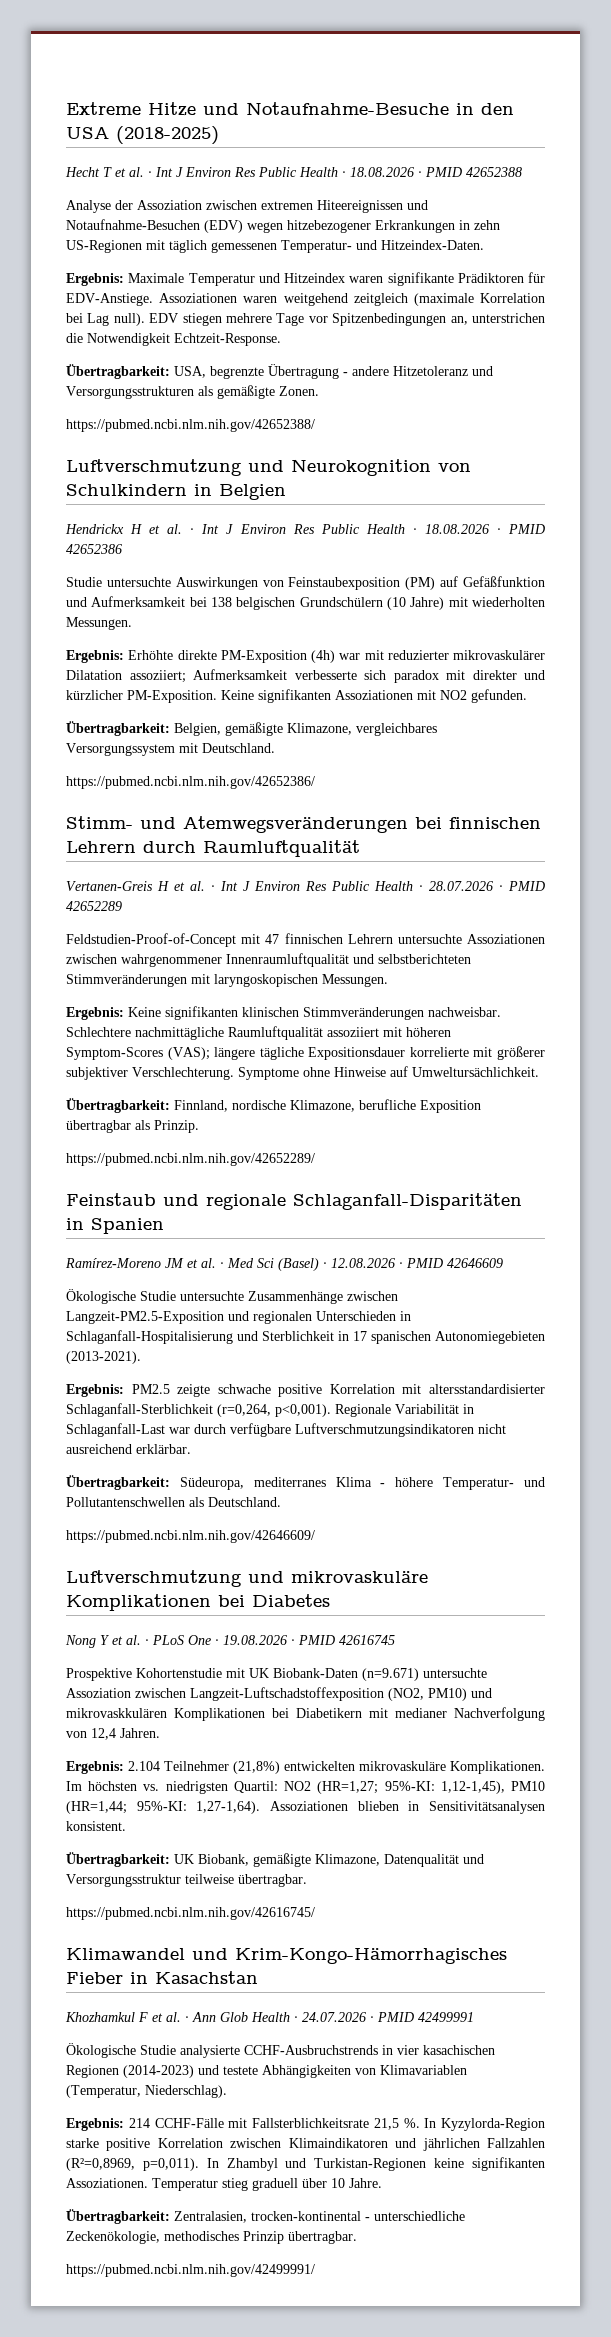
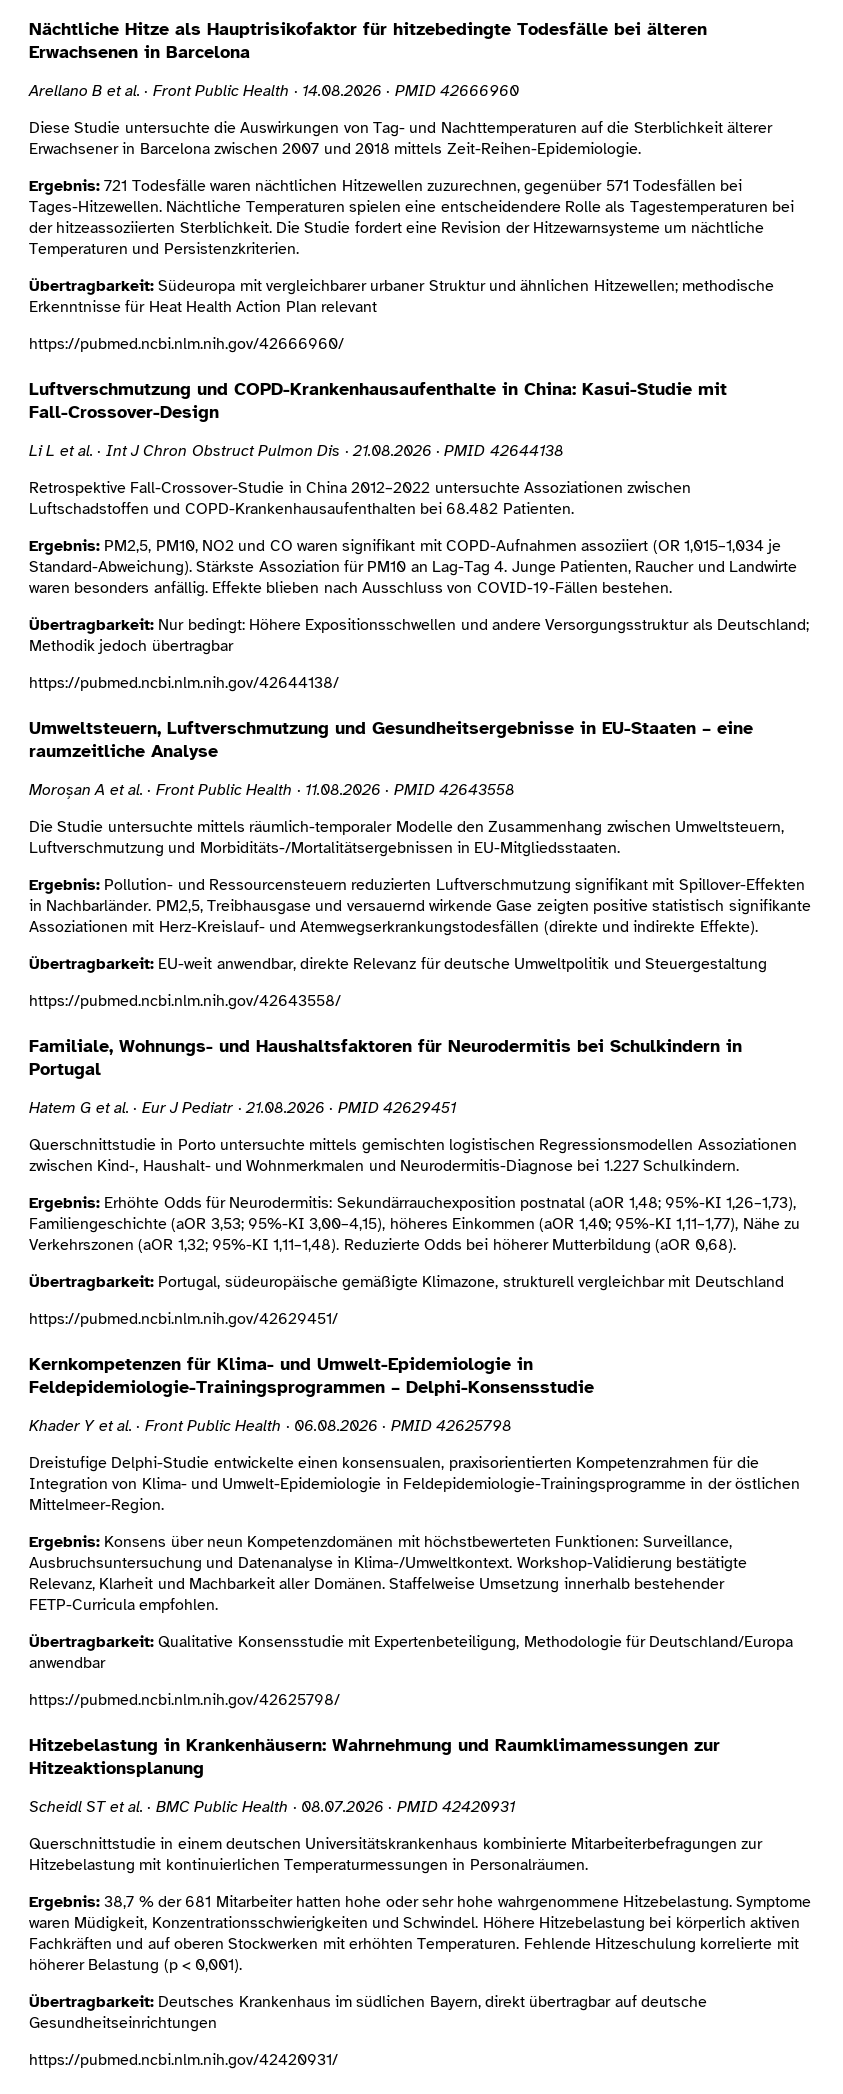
- Extreme Hitze und Notaufnahme-Besuche in den USA (2018-2025)
- Hecht T et al. · Int J Environ Res Public Health · 18.08.2026 · PMID 42652388
- Analyse der Assoziation zwischen extremen Hiteereignissen und Notaufnahme-Besuchen (EDV) wegen hitzebezogener Erkrankungen in zehn US-Regionen mit täglich gemessenen Temperatur- und Hitzeindex-Daten.
- Ergebnis: Maximale Temperatur und Hitzeindex waren signifikante Prädiktoren für EDV-Anstiege. Assoziationen waren weitgehend zeitgleich (maximale Korrelation bei Lag null). EDV stiegen mehrere Tage vor Spitzenbedingungen an, unterstrichen die Notwendigkeit Echtzeit-Response.
- Übertragbarkeit: USA, begrenzte Übertragung - andere Hitzetoleranz und Versorgungsstrukturen als gemäßigte Zonen.
- https://pubmed.ncbi.nlm.nih.gov/42652388/
- Luftverschmutzung und Neurokognition von Schulkindern in Belgien
- Hendrickx H et al. · Int J Environ Res Public Health · 18.08.2026 · PMID 42652386
- Studie untersuchte Auswirkungen von Feinstaubexposition (PM) auf Gefäßfunktion und Aufmerksamkeit bei 138 belgischen Grundschülern (10 Jahre) mit wiederholten Messungen.
- Ergebnis: Erhöhte direkte PM-Exposition (4h) war mit reduzierter mikrovaskulärer Dilatation assoziiert; Aufmerksamkeit verbesserte sich paradox mit direkter und kürzlicher PM-Exposition. Keine signifikanten Assoziationen mit NO2 gefunden.
- Übertragbarkeit: Belgien, gemäßigte Klimazone, vergleichbares Versorgungssystem mit Deutschland.
- https://pubmed.ncbi.nlm.nih.gov/42652386/
- Stimm- und Atemwegsveränderungen bei finnischen Lehrern durch Raumluftqualität
- Vertanen-Greis H et al. · Int J Environ Res Public Health · 28.07.2026 · PMID 42652289
- Feldstudien-Proof-of-Concept mit 47 finnischen Lehrern untersuchte Assoziationen zwischen wahrgenommener Innenraumluftqualität und selbstberichteten Stimmveränderungen mit laryngoskopischen Messungen.
- Ergebnis: Keine signifikanten klinischen Stimmveränderungen nachweisbar. Schlechtere nachmittägliche Raumluftqualität assoziiert mit höheren Symptom-Scores (VAS); längere tägliche Expositionsdauer korrelierte mit größerer subjektiver Verschlechterung. Symptome ohne Hinweise auf Umweltursächlichkeit.
- Übertragbarkeit: Finnland, nordische Klimazone, berufliche Exposition übertragbar als Prinzip.
- https://pubmed.ncbi.nlm.nih.gov/42652289/
- Feinstaub und regionale Schlaganfall-Disparitäten in Spanien
- Ramírez-Moreno JM et al. · Med Sci (Basel) · 12.08.2026 · PMID 42646609
- Ökologische Studie untersuchte Zusammenhänge zwischen Langzeit-PM2.5-Exposition und regionalen Unterschieden in Schlaganfall-Hospitalisierung und Sterblichkeit in 17 spanischen Autonomiegebieten (2013-2021).
- Ergebnis: PM2.5 zeigte schwache positive Korrelation mit altersstandardisierter Schlaganfall-Sterblichkeit (r=0,264, p<0,001). Regionale Variabilität in Schlaganfall-Last war durch verfügbare Luftverschmutzungsindikatoren nicht ausreichend erklärbar.
- Übertragbarkeit: Südeuropa, mediterranes Klima - höhere Temperatur- und Pollutantenschwellen als Deutschland.
- https://pubmed.ncbi.nlm.nih.gov/42646609/
- Luftverschmutzung und mikrovaskuläre Komplikationen bei Diabetes
- Nong Y et al. · PLoS One · 19.08.2026 · PMID 42616745
- Prospektive Kohortenstudie mit UK Biobank-Daten (n=9.671) untersuchte Assoziation zwischen Langzeit-Luftschadstoffexposition (NO2, PM10) und mikrovaskkulären Komplikationen bei Diabetikern mit medianer Nachverfolgung von 12,4 Jahren.
- Ergebnis: 2.104 Teilnehmer (21,8%) entwickelten mikrovaskuläre Komplikationen. Im höchsten vs. niedrigsten Quartil: NO2 (HR=1,27; 95%-KI: 1,12-1,45), PM10 (HR=1,44; 95%-KI: 1,27-1,64). Assoziationen blieben in Sensitivitätsanalysen konsistent.
- Übertragbarkeit: UK Biobank, gemäßigte Klimazone, Datenqualität und Versorgungsstruktur teilweise übertragbar.
- https://pubmed.ncbi.nlm.nih.gov/42616745/
- Klimawandel und Krim-Kongo-Hämorrhagisches Fieber in Kasachstan
- Khozhamkul F et al. · Ann Glob Health · 24.07.2026 · PMID 42499991
- Ökologische Studie analysierte CCHF-Ausbruchstrends in vier kasachischen Regionen (2014-2023) und testete Abhängigkeiten von Klimavariablen (Temperatur, Niederschlag).
- Ergebnis: 214 CCHF-Fälle mit Fallsterblichkeitsrate 21,5 %. In Kyzylorda-Region starke positive Korrelation zwischen Klimaindikatoren und jährlichen Fallzahlen (R²=0,8969, p=0,011). In Zhambyl und Turkistan-Regionen keine signifikanten Assoziationen. Temperatur stieg graduell über 10 Jahre.
- Übertragbarkeit: Zentralasien, trocken-kontinental - unterschiedliche Zeckenökologie, methodisches Prinzip übertragbar.
- https://pubmed.ncbi.nlm.nih.gov/42499991/
+ Nächtliche Hitze als Hauptrisikofaktor für hitzebedingte Todesfälle bei älteren Erwachsenen in Barcelona
+ Arellano B et al. · Front Public Health · 14.08.2026 · PMID 42666960
+ Diese Studie untersuchte die Auswirkungen von Tag- und Nachttemperaturen auf die Sterblichkeit älterer Erwachsener in Barcelona zwischen 2007 und 2018 mittels Zeit-Reihen-Epidemiologie.
+ Ergebnis: 721 Todesfälle waren nächtlichen Hitzewellen zuzurechnen, gegenüber 571 Todesfällen bei Tages-Hitzewellen. Nächtliche Temperaturen spielen eine entscheidendere Rolle als Tagestemperaturen bei der hitzeassoziierten Sterblichkeit. Die Studie fordert eine Revision der Hitzewarnsysteme um nächtliche Temperaturen und Persistenzkriterien.
+ Übertragbarkeit: Südeuropa mit vergleichbarer urbaner Struktur und ähnlichen Hitzewellen; methodische Erkenntnisse für Heat Health Action Plan relevant
+ https://pubmed.ncbi.nlm.nih.gov/42666960/
+ Luftverschmutzung und COPD-Krankenhausaufenthalte in China: Kasui-Studie mit Fall-Crossover-Design
+ Li L et al. · Int J Chron Obstruct Pulmon Dis · 21.08.2026 · PMID 42644138
+ Retrospektive Fall-Crossover-Studie in China 2012–2022 untersuchte Assoziationen zwischen Luftschadstoffen und COPD-Krankenhausaufenthalten bei 68.482 Patienten.
+ Ergebnis: PM2,5, PM10, NO2 und CO waren signifikant mit COPD-Aufnahmen assoziiert (OR 1,015–1,034 je Standard-Abweichung). Stärkste Assoziation für PM10 an Lag-Tag 4. Junge Patienten, Raucher und Landwirte waren besonders anfällig. Effekte blieben nach Ausschluss von COVID-19-Fällen bestehen.
+ Übertragbarkeit: Nur bedingt: Höhere Expositionsschwellen und andere Versorgungsstruktur als Deutschland; Methodik jedoch übertragbar
+ https://pubmed.ncbi.nlm.nih.gov/42644138/
+ Umweltsteuern, Luftverschmutzung und Gesundheitsergebnisse in EU-Staaten – eine raumzeitliche Analyse
+ Moroșan A et al. · Front Public Health · 11.08.2026 · PMID 42643558
+ Die Studie untersuchte mittels räumlich-temporaler Modelle den Zusammenhang zwischen Umweltsteuern, Luftverschmutzung und Morbiditäts-/Mortalitätsergebnissen in EU-Mitgliedsstaaten.
+ Ergebnis: Pollution- und Ressourcensteuern reduzierten Luftverschmutzung signifikant mit Spillover-Effekten in Nachbarländer. PM2,5, Treibhausgase und versauernd wirkende Gase zeigten positive statistisch signifikante Assoziationen mit Herz-Kreislauf- und Atemwegserkrankungstodesfällen (direkte und indirekte Effekte).
+ Übertragbarkeit: EU-weit anwendbar, direkte Relevanz für deutsche Umweltpolitik und Steuergestaltung
+ https://pubmed.ncbi.nlm.nih.gov/42643558/
+ Familiale, Wohnungs- und Haushaltsfaktoren für Neurodermitis bei Schulkindern in Portugal
+ Hatem G et al. · Eur J Pediatr · 21.08.2026 · PMID 42629451
+ Querschnittstudie in Porto untersuchte mittels gemischten logistischen Regressionsmodellen Assoziationen zwischen Kind-, Haushalt- und Wohnmerkmalen und Neurodermitis-Diagnose bei 1.227 Schulkindern.
+ Ergebnis: Erhöhte Odds für Neurodermitis: Sekundärrauchexposition postnatal (aOR 1,48; 95%-KI 1,26–1,73), Familiengeschichte (aOR 3,53; 95%-KI 3,00–4,15), höheres Einkommen (aOR 1,40; 95%-KI 1,11–1,77), Nähe zu Verkehrszonen (aOR 1,32; 95%-KI 1,11–1,48). Reduzierte Odds bei höherer Mutterbildung (aOR 0,68).
+ Übertragbarkeit: Portugal, südeuropäische gemäßigte Klimazone, strukturell vergleichbar mit Deutschland
+ https://pubmed.ncbi.nlm.nih.gov/42629451/
+ Kernkompetenzen für Klima- und Umwelt-Epidemiologie in Feldepidemiologie-Trainingsprogrammen – Delphi-Konsensstudie
+ Khader Y et al. · Front Public Health · 06.08.2026 · PMID 42625798
+ Dreistufige Delphi-Studie entwickelte einen konsensualen, praxisorientierten Kompetenzrahmen für die Integration von Klima- und Umwelt-Epidemiologie in Feldepidemiologie-Trainingsprogramme in der östlichen Mittelmeer-Region.
+ Ergebnis: Konsens über neun Kompetenzdomänen mit höchstbewerteten Funktionen: Surveillance, Ausbruchsuntersuchung und Datenanalyse in Klima-/Umweltkontext. Workshop-Validierung bestätigte Relevanz, Klarheit und Machbarkeit aller Domänen. Staffelweise Umsetzung innerhalb bestehender FETP-Curricula empfohlen.
+ Übertragbarkeit: Qualitative Konsensstudie mit Expertenbeteiligung, Methodologie für Deutschland/Europa anwendbar
+ https://pubmed.ncbi.nlm.nih.gov/42625798/
+ Hitzebelastung in Krankenhäusern: Wahrnehmung und Raumklimamessungen zur Hitzeaktionsplanung
+ Scheidl ST et al. · BMC Public Health · 08.07.2026 · PMID 42420931
+ Querschnittstudie in einem deutschen Universitätskrankenhaus kombinierte Mitarbeiterbefragungen zur Hitzebelastung mit kontinuierlichen Temperaturmessungen in Personalräumen.
+ Ergebnis: 38,7 % der 681 Mitarbeiter hatten hohe oder sehr hohe wahrgenommene Hitzebelastung. Symptome waren Müdigkeit, Konzentrationsschwierigkeiten und Schwindel. Höhere Hitzebelastung bei körperlich aktiven Fachkräften und auf oberen Stockwerken mit erhöhten Temperaturen. Fehlende Hitzeschulung korrelierte mit höherer Belastung (p < 0,001).
+ Übertragbarkeit: Deutsches Krankenhaus im südlichen Bayern, direkt übertragbar auf deutsche Gesundheitseinrichtungen
+ https://pubmed.ncbi.nlm.nih.gov/42420931/

